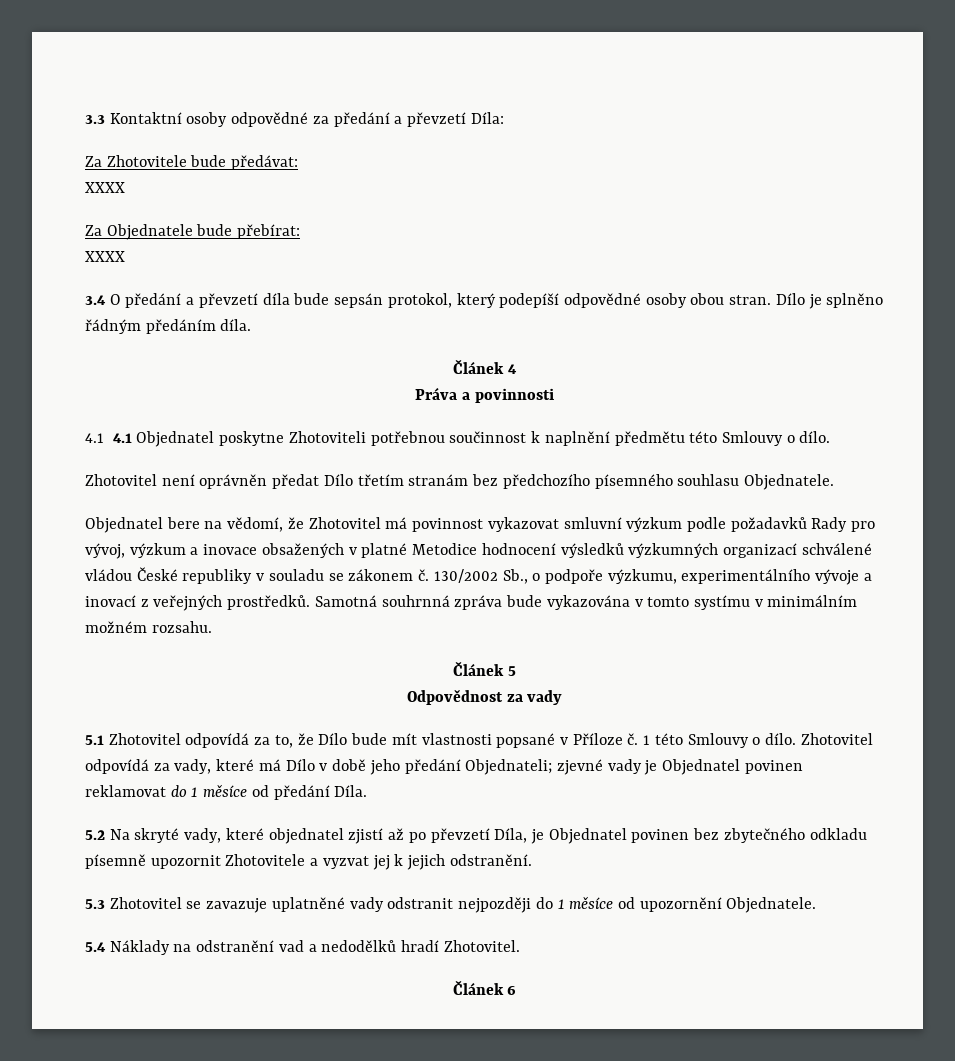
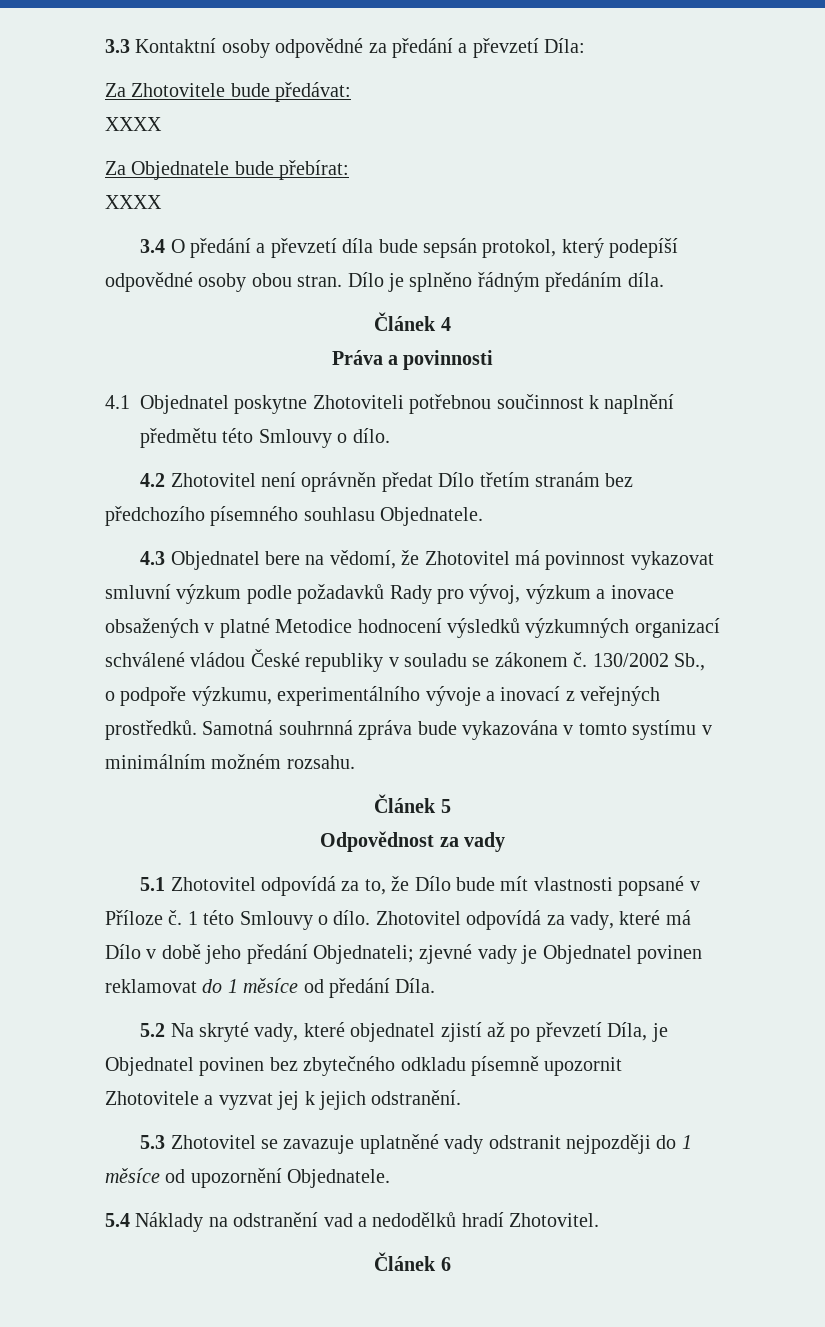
- 4.1 4.1 Objednatel poskytne Zhotoviteli potřebnou součinnost k naplnění předmětu této Smlouvy o dílo.
+ 4.1 Objednatel poskytne Zhotoviteli potřebnou součinnost k naplnění předmětu této Smlouvy o dílo.
- Zhotovitel není oprávněn předat Dílo třetím stranám bez předchozího písemného souhlasu Objednatele.
+ 4.2 Zhotovitel není oprávněn předat Dílo třetím stranám bez předchozího písemného souhlasu Objednatele.
- Objednatel bere na vědomí, že Zhotovitel má povinnost vykazovat smluvní výzkum podle požadavků Rady pro vývoj, výzkum a inovace obsažených v platné Metodice hodnocení výsledků výzkumných organizací schválené vládou České republiky v souladu se zákonem č.
+ 4.3 Objednatel bere na vědomí, že Zhotovitel má povinnost vykazovat smluvní výzkum podle požadavků Rady pro vývoj, výzkum a inovace obsažených v platné Metodice hodnocení výsledků výzkumných organizací schválené vládou České republiky v souladu se zákonem č.

